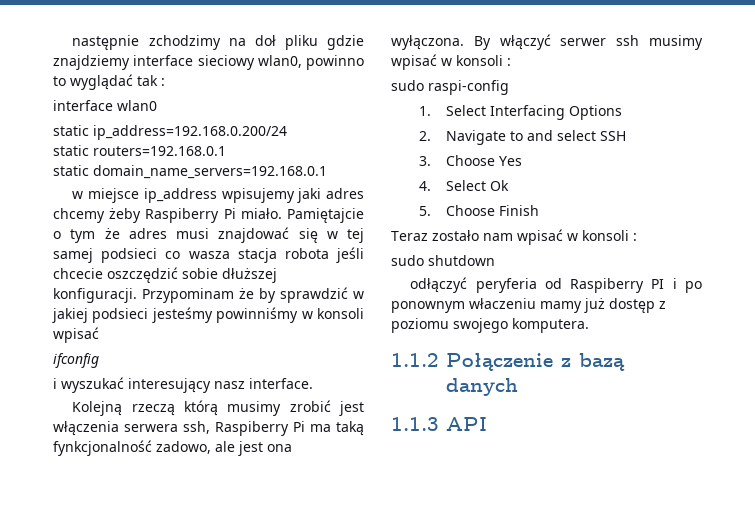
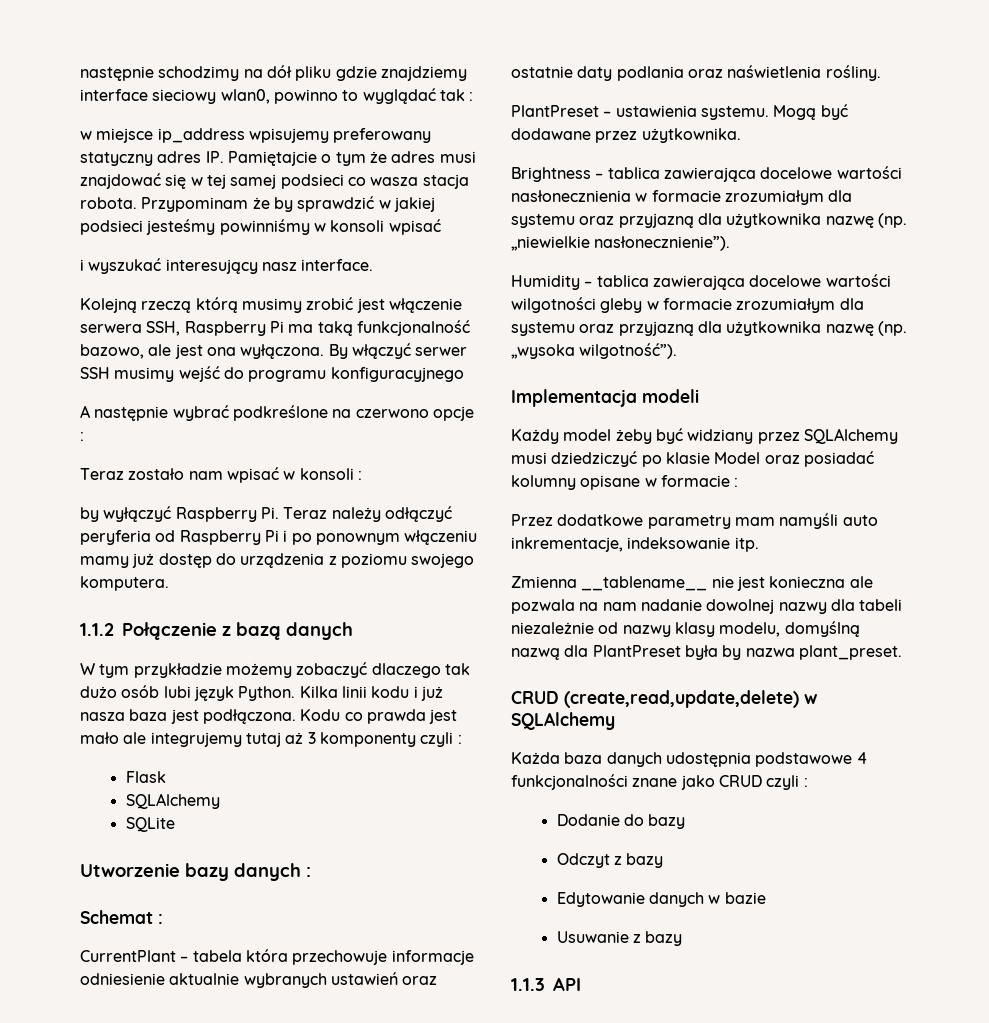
- następnie zchodzimy na doł pliku gdzie znajdziemy interface sieciowy wlan0, powinno to wyglądać tak :
+ następnie schodzimy na dół pliku gdzie znajdziemy interface sieciowy wlan0, powinno to wyglądać tak :
- interface wlan0
- static ip_address=192.168.0.200/24
- static routers=192.168.0.1
- static domain_name_servers=192.168.0.1
- w miejsce ip_address wpisujemy jaki adres chcemy żeby Raspiberry Pi miało. Pamiętajcie o tym że adres musi znajdować się w tej samej podsieci co wasza stacja robota jeśli chcecie oszczędzić sobie dłuższej konfiguracji.
+ w miejsce ip_address wpisujemy preferowany statyczny adres IP. Pamiętajcie o tym że adres musi znajdować się w tej samej podsieci co wasza stacja robota.
- ifconfig
- Kolejną rzeczą którą musimy zrobić jest włączenia serwera ssh, Raspiberry Pi ma taką fynkcjonalność zadowo, ale jest ona wyłączona.
+ Kolejną rzeczą którą musimy zrobić jest włączenie serwera SSH, Raspberry Pi ma taką funkcjonalność bazowo, ale jest ona wyłączona.
- By włączyć serwer ssh musimy wpisać w konsoli :
- sudo raspi-config
- 1. Select Interfacing Options
- 2. Navigate to and select SSH
- 3. Choose Yes
- 4. Select Ok
- 5. Choose Finish
+ By włączyć serwer SSH musimy wejść do programu konfiguracyjnego
+ A następnie wybrać podkreślone na czerwono opcje :
- sudo shutdown
- odłączyć peryferia od Raspiberry PI i po ponownym właczeniu mamy już dostęp z poziomu swojego komputera.
+ by wyłączyć Raspberry Pi. Teraz należy odłączyć peryferia od Raspberry Pi i po ponownym włączeniu mamy już dostęp do urządzenia z poziomu swojego komputera.
+ W tym przykładzie możemy zobaczyć dlaczego tak dużo osób lubi język Python. Kilka linii kodu i już nasza baza jest podłączona. Kodu co prawda jest mało ale integrujemy tutaj aż 3 komponenty czyli :
+ Flask
+ SQLAlchemy
+ SQLite
+ Utworzenie bazy danych :
+ Schemat :
+ CurrentPlant – tabela która przechowuje informacje odniesienie aktualnie wybranych ustawień oraz ostatnie daty podlania oraz naświetlenia rośliny.
+ PlantPreset – ustawienia systemu. Mogą być dodawane przez użytkownika.
+ Brightness – tablica zawierająca docelowe wartości nasłonecznienia w formacie zrozumiałym dla systemu oraz przyjazną dla użytkownika nazwę (np. „niewielkie nasłonecznienie”).
+ Humidity – tablica zawierająca docelowe wartości wilgotności gleby w formacie zrozumiałym dla systemu oraz przyjazną dla użytkownika nazwę (np. „wysoka wilgotność”).
+ Implementacja modeli
+ Każdy model żeby być widziany przez SQLAlchemy musi dziedziczyć po klasie Model oraz posiadać kolumny opisane w formacie :
+ Przez dodatkowe parametry mam namyśli auto inkrementacje, indeksowanie itp.
+ Zmienna __tablename__ nie jest konieczna ale pozwala na nam nadanie dowolnej nazwy dla tabeli niezależnie od nazwy klasy modelu, domyślną nazwą dla PlantPreset była by nazwa plant_preset.
+ CRUD (create,read,update,delete) w SQLAlchemy
+ Każda baza danych udostępnia podstawowe 4 funkcjonalności znane jako CRUD czyli :
+ Dodanie do bazy
+ Odczyt z bazy
+ Edytowanie danych w bazie
+ Usuwanie z bazy

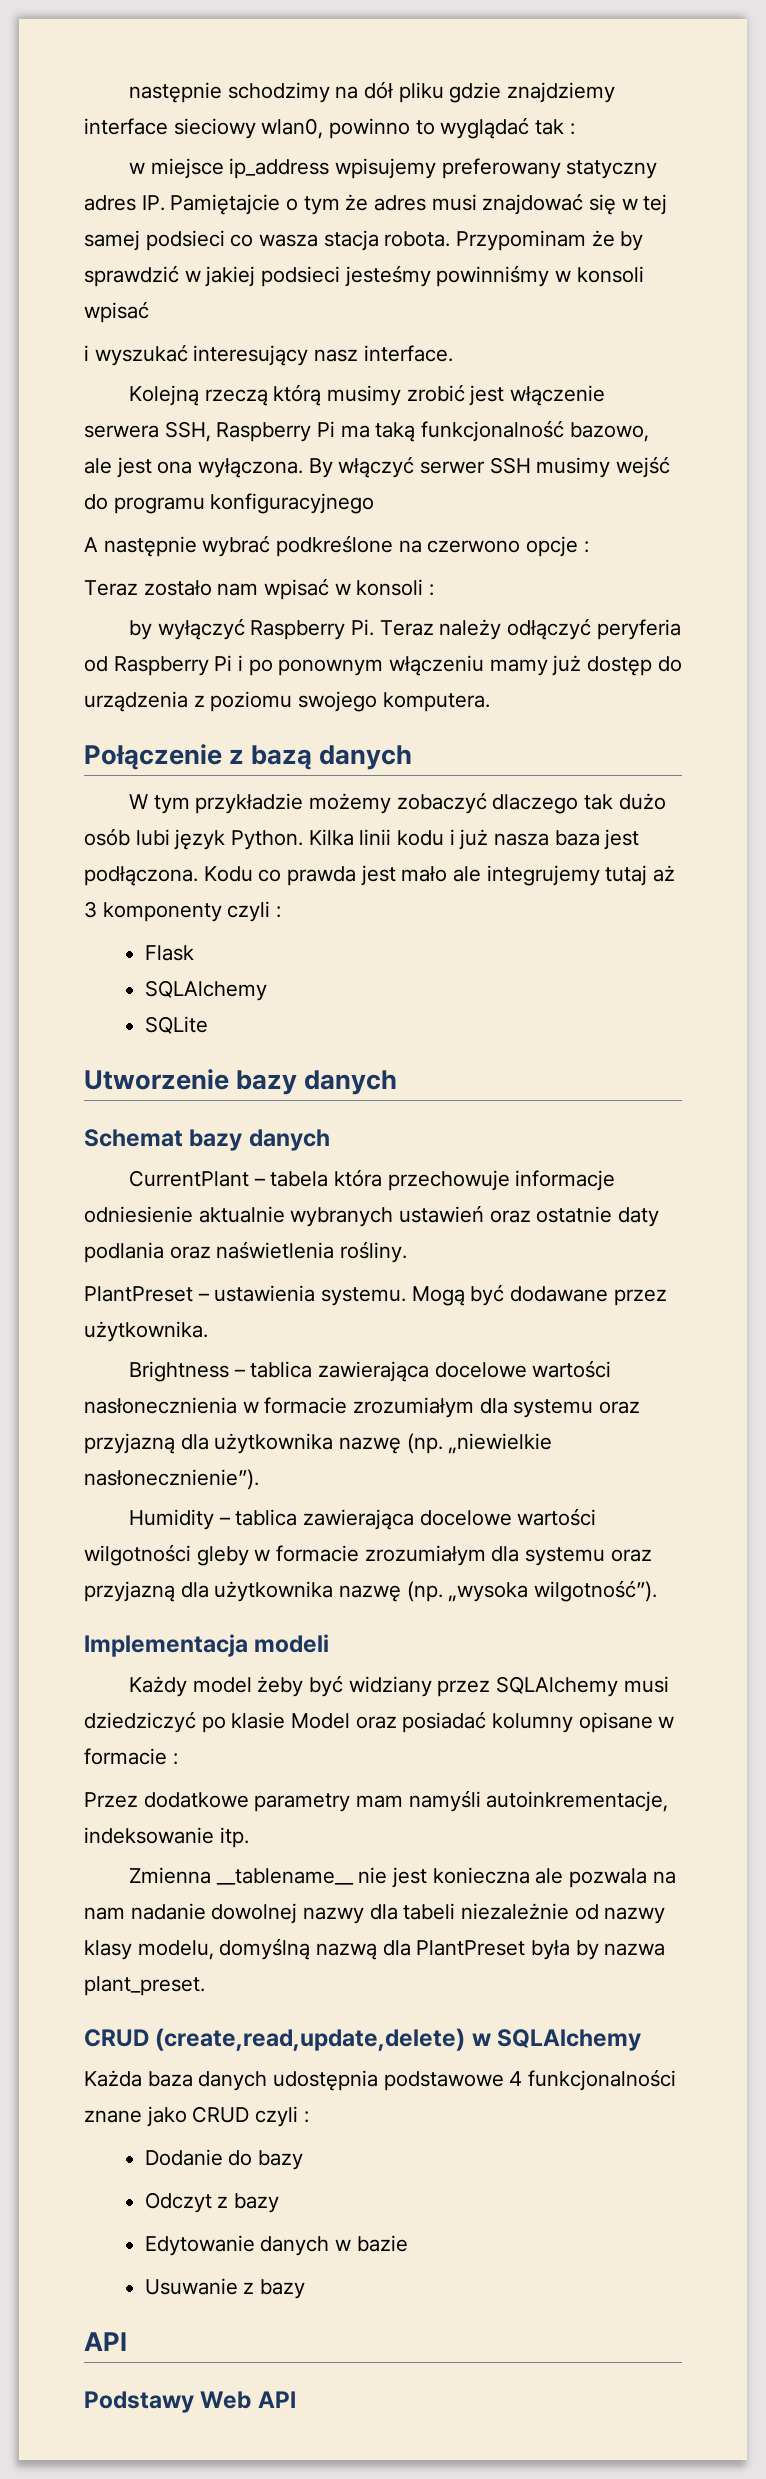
- 1.1.2 Połączenie z bazą danych
+ Połączenie z bazą danych
- Utworzenie bazy danych :
+ Utworzenie bazy danych
- Schemat :
+ Schemat bazy danych
- Przez dodatkowe parametry mam namyśli auto inkrementacje, indeksowanie itp.
+ Przez dodatkowe parametry mam namyśli autoinkrementacje, indeksowanie itp.
  Usuwanie z bazy
- 1.1.3 API
+ API
+ Podstawy Web API

